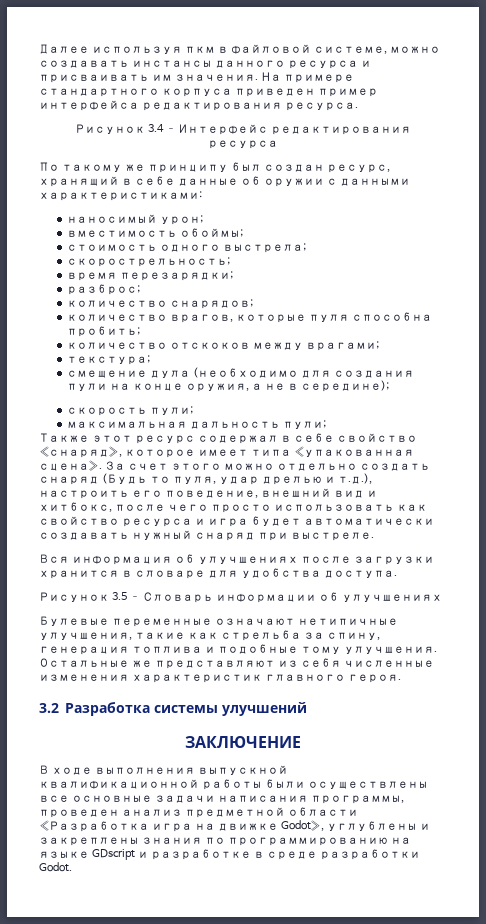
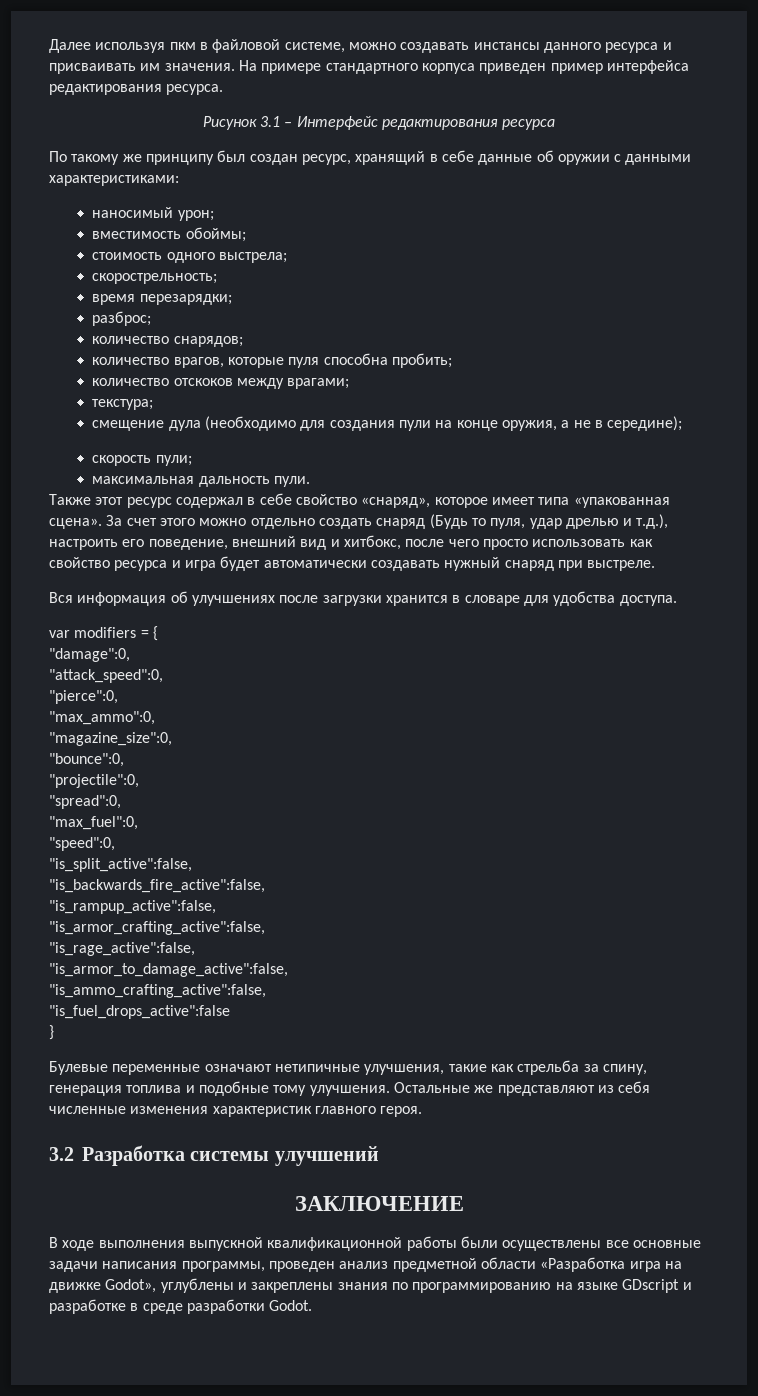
- Рисунок 3.4 – Интерфейс редактирования ресурса
+ Рисунок 3.1 – Интерфейс редактирования ресурса
- максимальная дальность пули;
+ максимальная дальность пули.
- Рисунок 3.5 – Словарь информации об улучшениях
+ var modifiers = {
+ "damage":0,
+ "attack_speed":0,
+ "pierce":0,
+ "max_ammo":0,
+ "magazine_size":0,
+ "bounce":0,
+ "projectile":0,
+ "spread":0,
+ "max_fuel":0,
+ "speed":0,
+ "is_split_active":false,
+ "is_backwards_fire_active":false,
+ "is_rampup_active":false,
+ "is_armor_crafting_active":false,
+ "is_rage_active":false,
+ "is_armor_to_damage_active":false,
+ "is_ammo_crafting_active":false,
+ "is_fuel_drops_active":false
+ }

